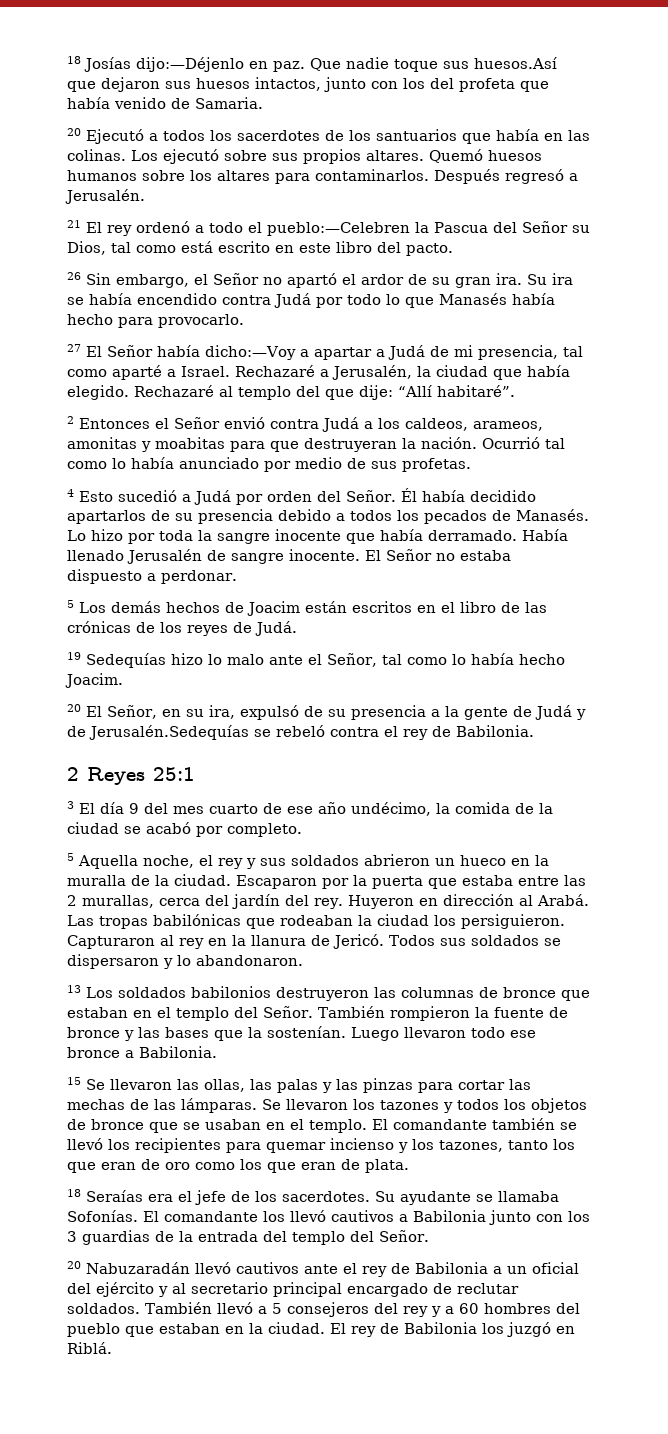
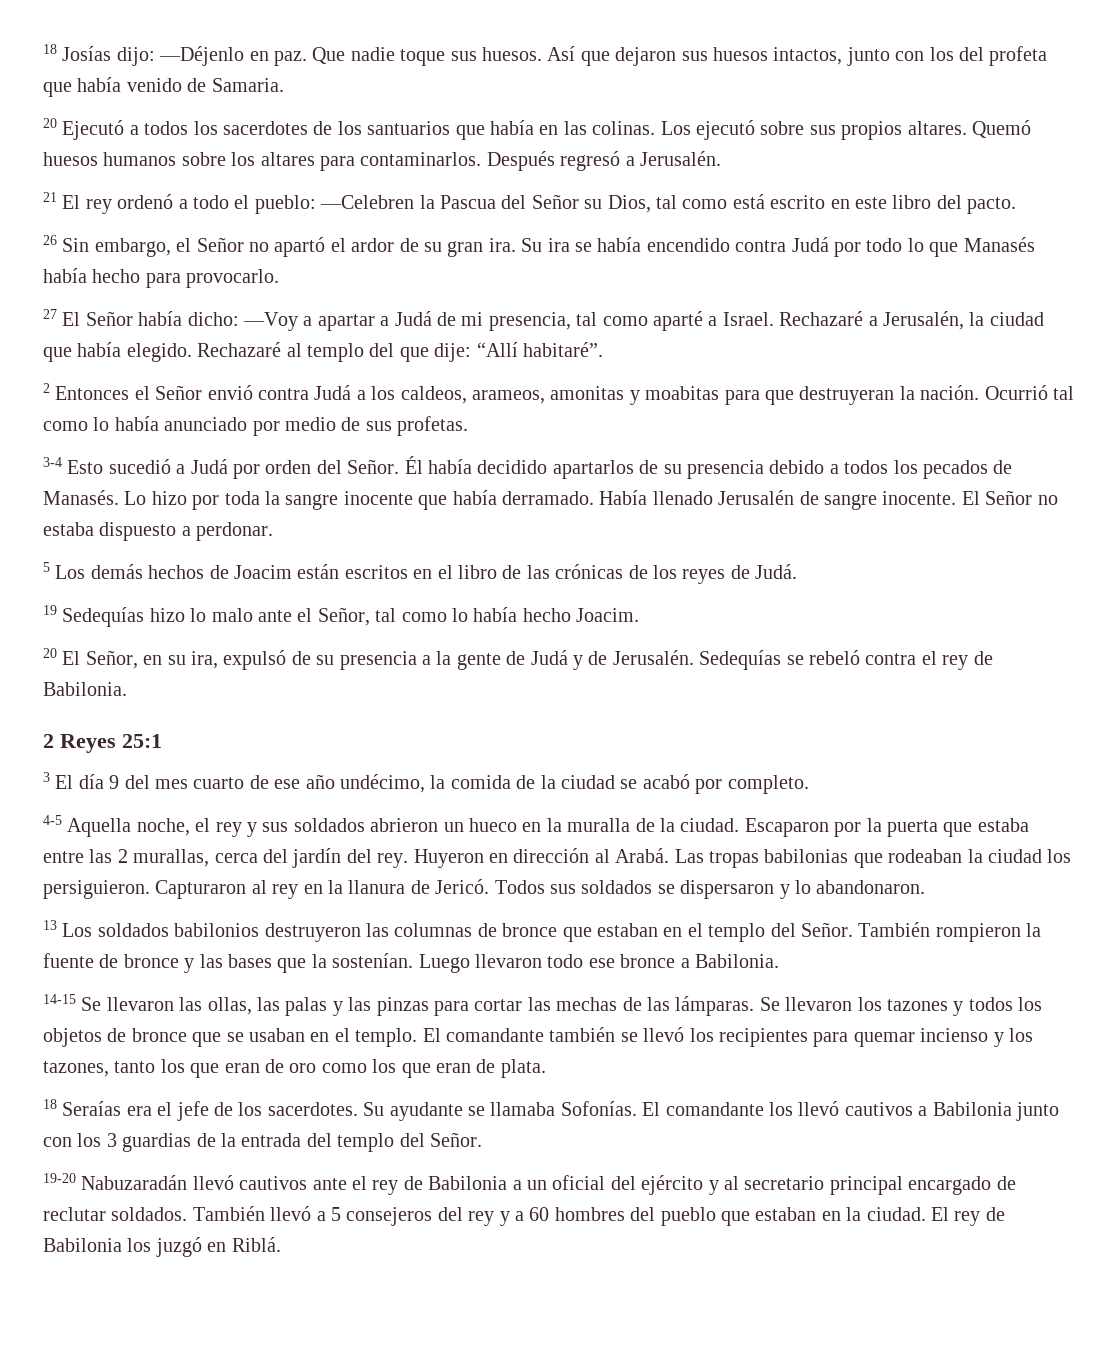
- 18 Josías dijo:—Déjenlo en paz.
+ 18 Josías dijo: —Déjenlo en paz.
- Que nadie toque sus huesos.Así que dejaron sus huesos intactos, junto con los del profeta que había venido de Samaria.
+ Que nadie toque sus huesos. Así que dejaron sus huesos intactos, junto con los del profeta que había venido de Samaria.
- 21 El rey ordenó a todo el pueblo:—Celebren la Pascua del Señor su Dios, tal como está escrito en este libro del pacto.
+ 21 El rey ordenó a todo el pueblo: —Celebren la Pascua del Señor su Dios, tal como está escrito en este libro del pacto.
- 27 El Señor había dicho:—Voy a apartar a Judá de mi presencia, tal como aparté a Israel.
+ 27 El Señor había dicho: —Voy a apartar a Judá de mi presencia, tal como aparté a Israel.
- 4 Esto sucedió a Judá por orden del Señor.
+ 3-4 Esto sucedió a Judá por orden del Señor.
- 20 El Señor, en su ira, expulsó de su presencia a la gente de Judá y de Jerusalén.Sedequías se rebeló contra el rey de Babilonia.
+ 20 El Señor, en su ira, expulsó de su presencia a la gente de Judá y de Jerusalén. Sedequías se rebeló contra el rey de Babilonia.
- 5 Aquella noche, el rey y sus soldados abrieron un hueco en la muralla de la ciudad.
+ 4-5 Aquella noche, el rey y sus soldados abrieron un hueco en la muralla de la ciudad.
- Las tropas babilónicas que rodeaban la ciudad los persiguieron.
+ Las tropas babilonias que rodeaban la ciudad los persiguieron.
- 15 Se llevaron las ollas, las palas y las pinzas para cortar las mechas de las lámparas.
+ 14-15 Se llevaron las ollas, las palas y las pinzas para cortar las mechas de las lámparas.
- 20 Nabuzaradán llevó cautivos ante el rey de Babilonia a un oficial del ejército y al secretario principal encargado de reclutar soldados.
+ 19-20 Nabuzaradán llevó cautivos ante el rey de Babilonia a un oficial del ejército y al secretario principal encargado de reclutar soldados.

